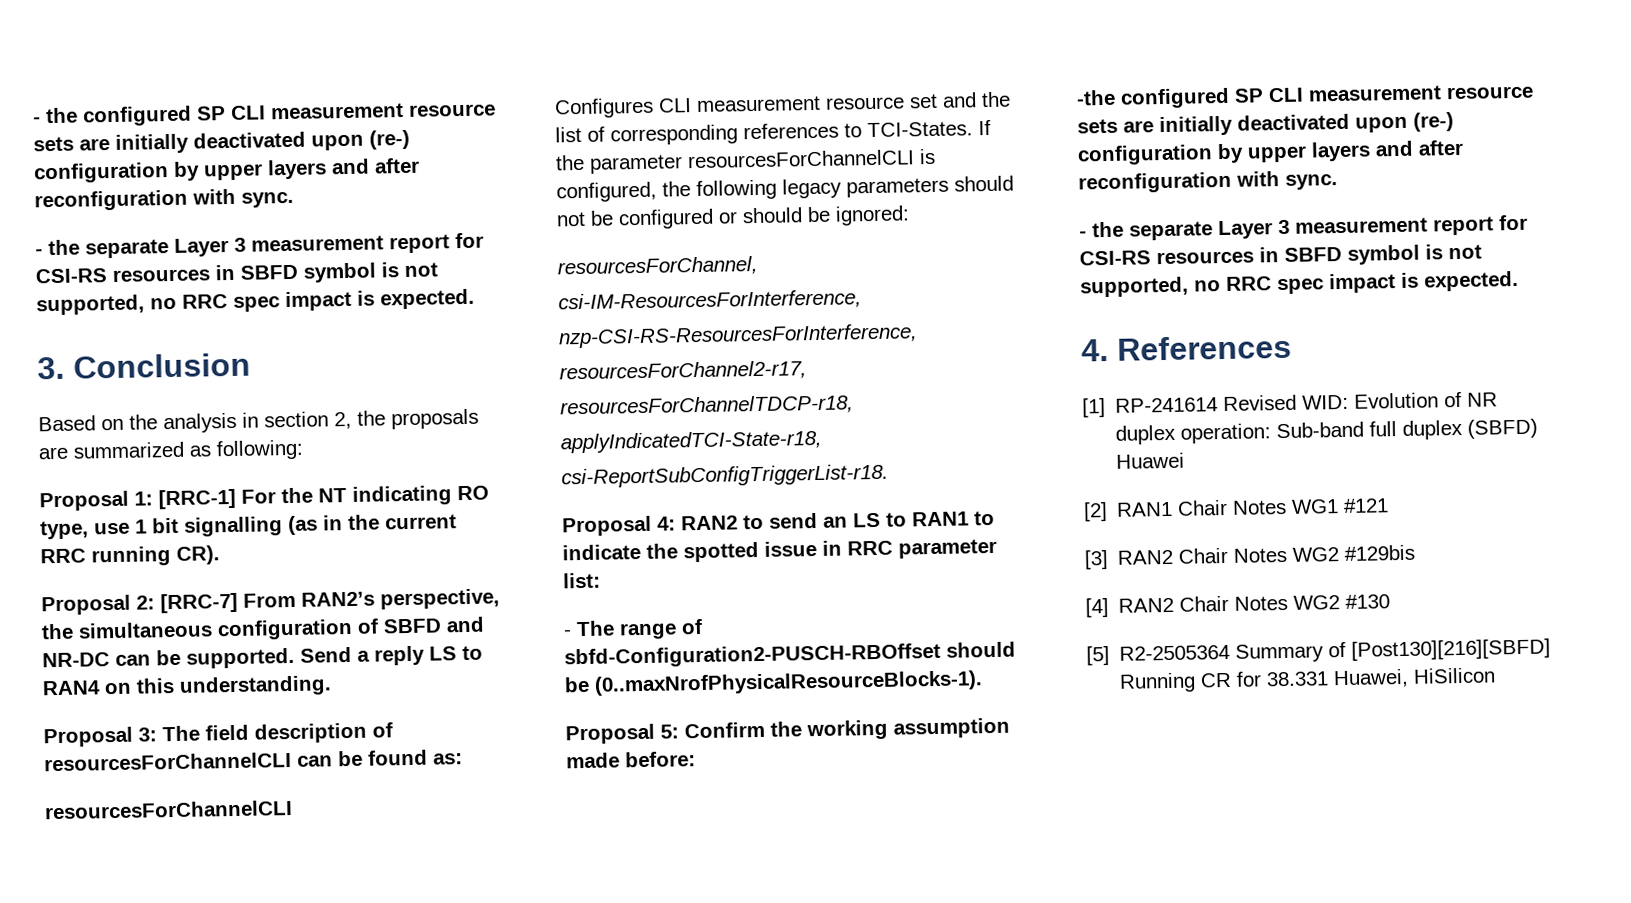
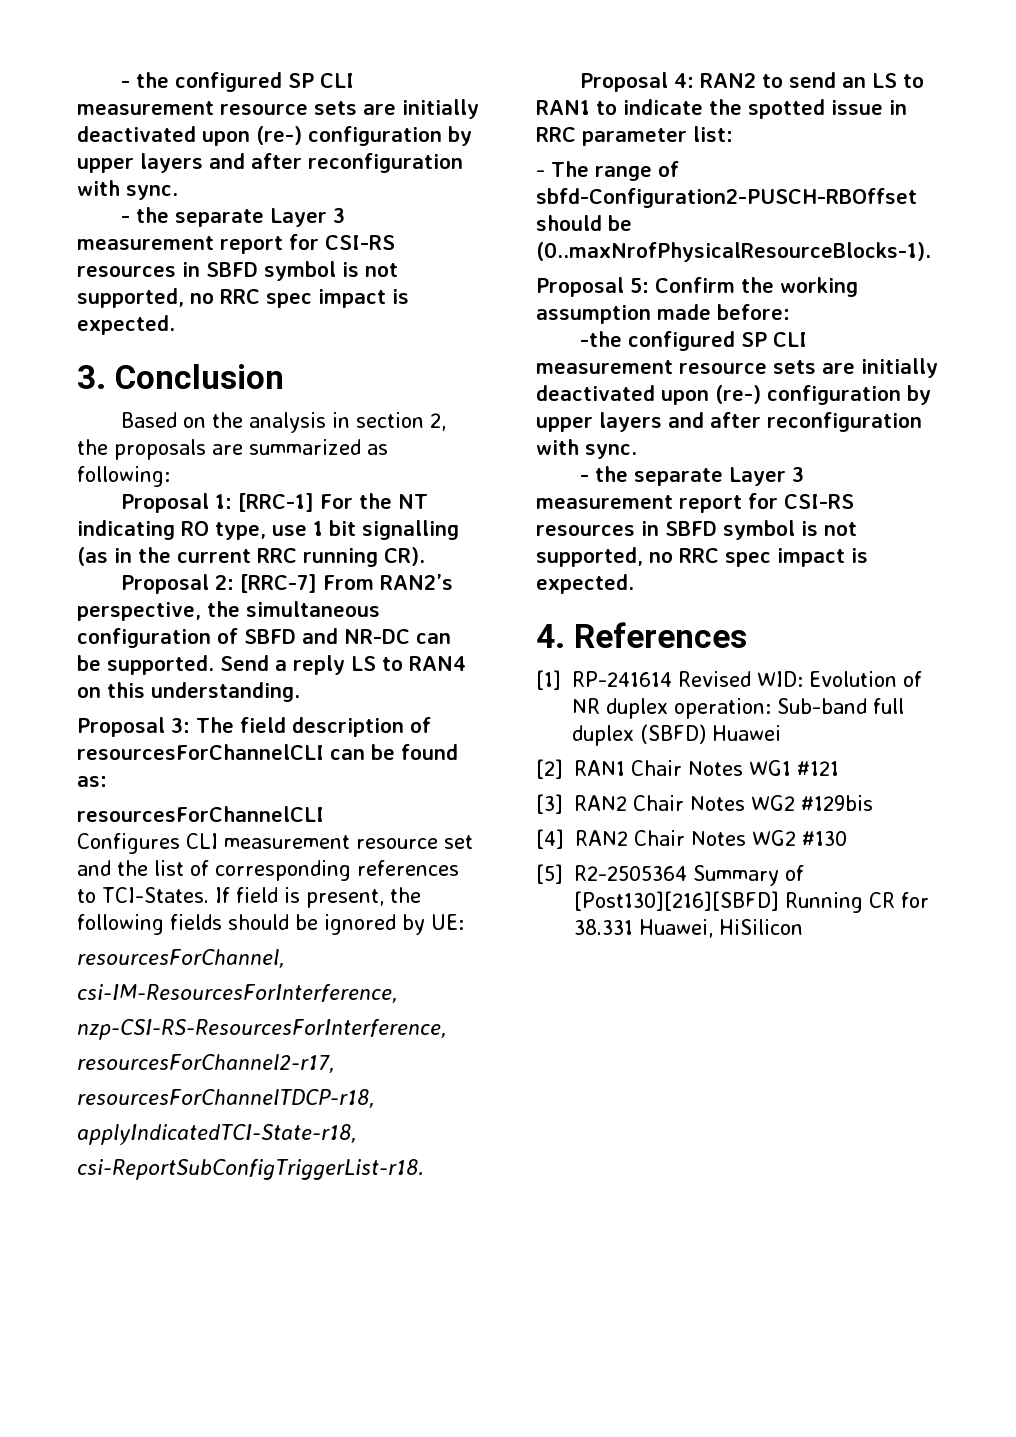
- If the parameter resourcesForChannelCLI is configured, the following legacy parameters should not be configured or should be ignored:
+ If field is present, the following fields should be ignored by UE:

